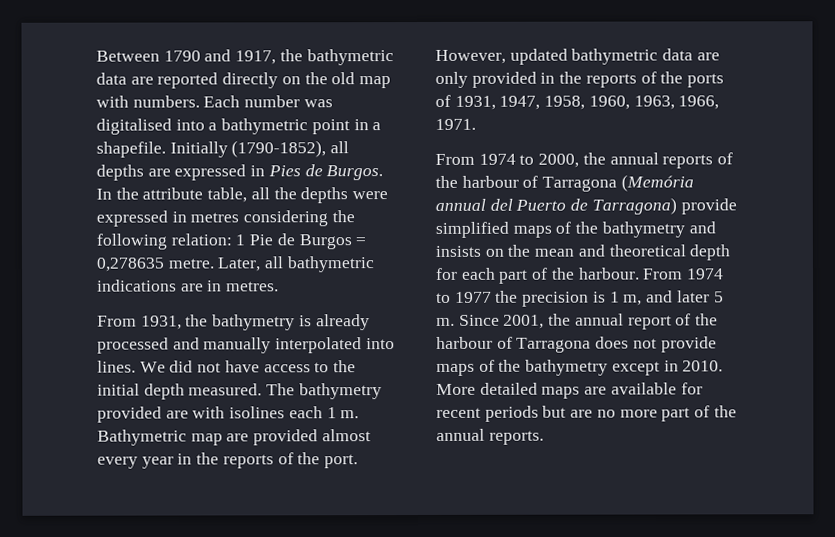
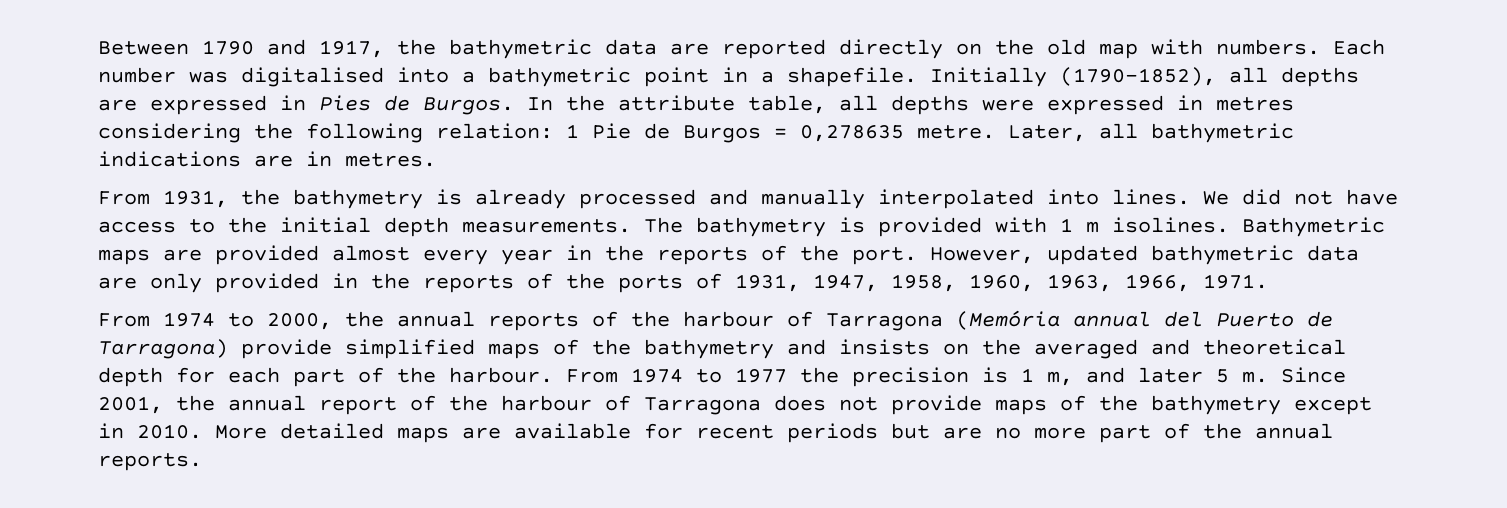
- In the attribute table, all the depths were expressed in metres considering the following relation: 1 Pie de Burgos = 0,278635 metre.
+ In the attribute table, all depths were expressed in metres considering the following relation: 1 Pie de Burgos = 0,278635 metre.
- We did not have access to the initial depth measured.
+ We did not have access to the initial depth measurements.
- The bathymetry provided are with isolines each 1 m. Bathymetric map are provided almost every year in the reports of the port.
+ The bathymetry is provided with 1 m isolines. Bathymetric maps are provided almost every year in the reports of the port.
- From 1974 to 2000, the annual reports of the harbour of Tarragona (Memória annual del Puerto de Tarragona) provide simplified maps of the bathymetry and insists on the mean and theoretical depth for each part of the harbour.
+ From 1974 to 2000, the annual reports of the harbour of Tarragona (Memória annual del Puerto de Tarragona) provide simplified maps of the bathymetry and insists on the averaged and theoretical depth for each part of the harbour.

